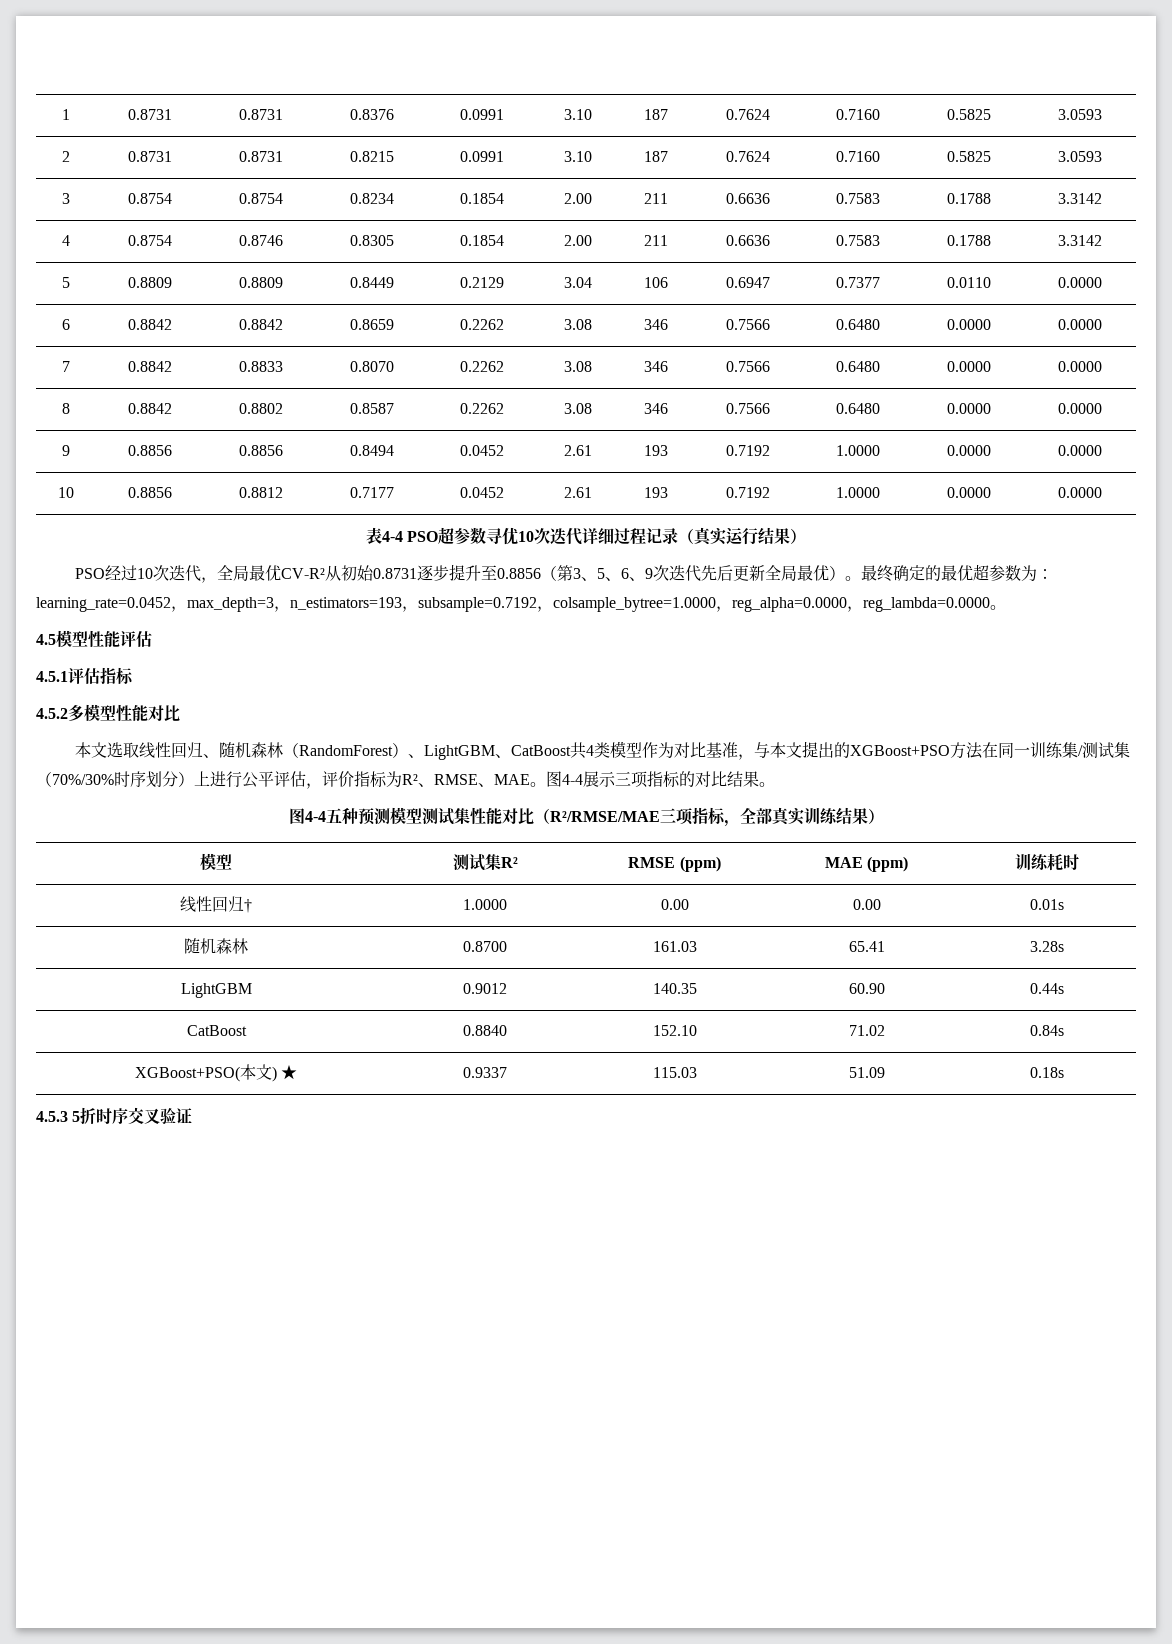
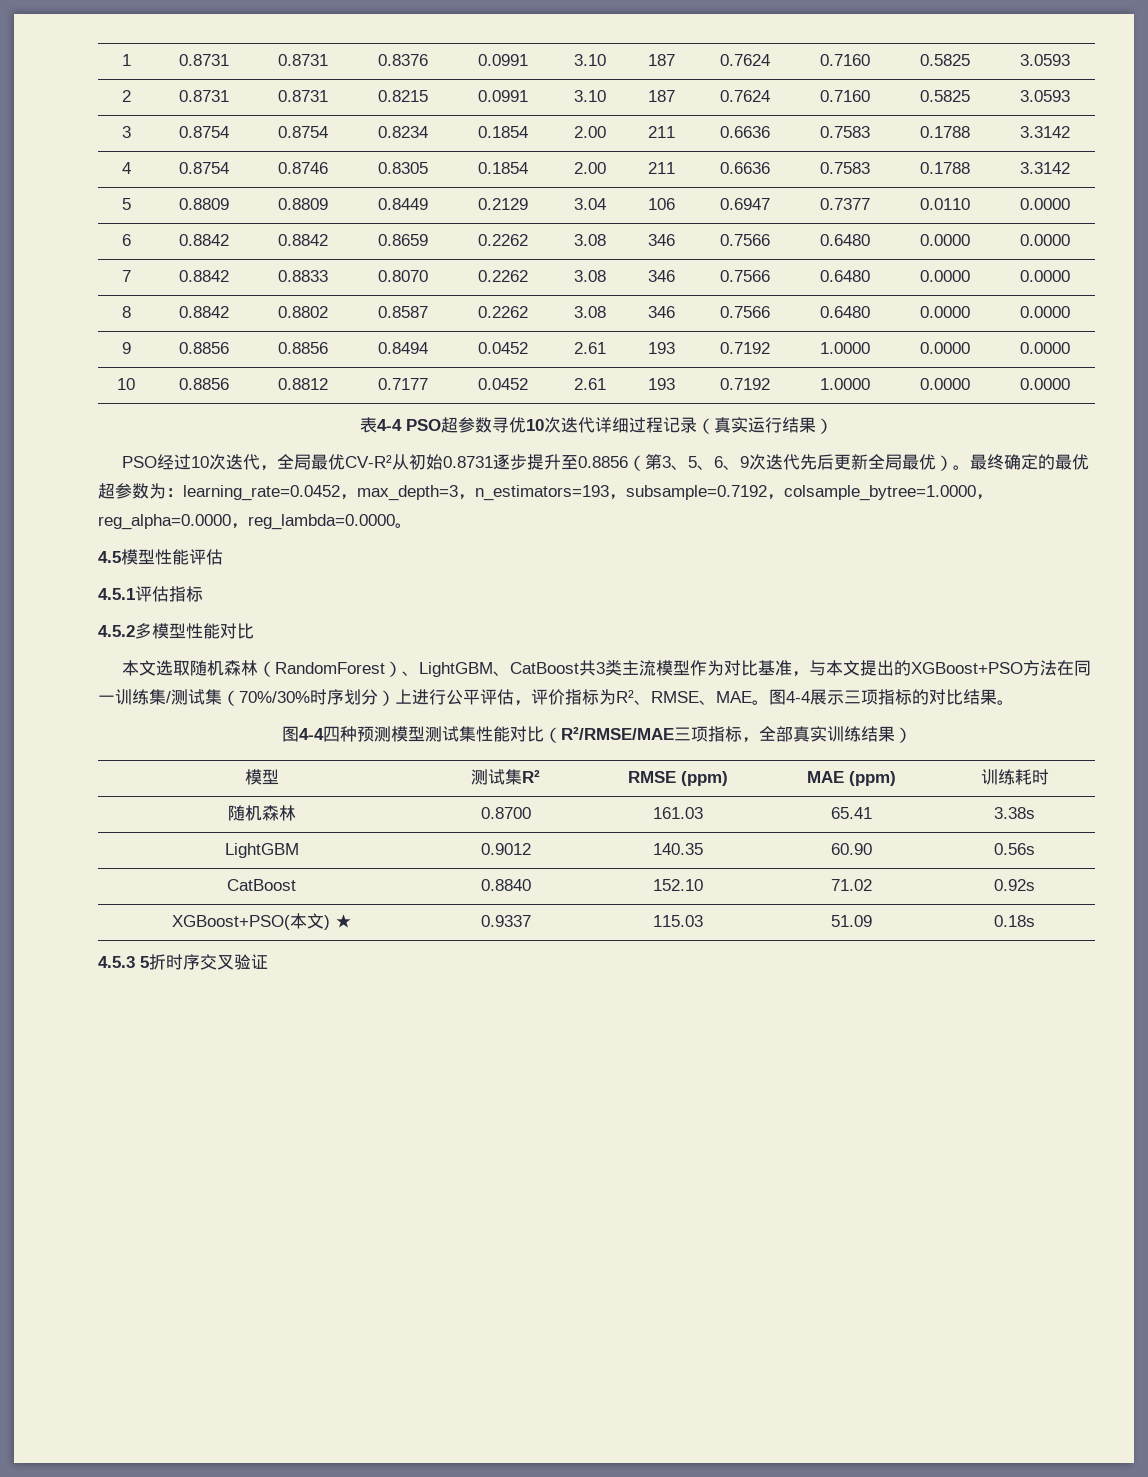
- 本文选取线性回归、随机森林（RandomForest）、LightGBM、CatBoost共4类模型作为对比基准，与本文提出的XGBoost+PSO方法在同一训练集/测试集（70%/30%时序划分）上进行公平评估，评价指标为R²、RMSE、MAE。
+ 本文选取随机森林（RandomForest）、LightGBM、CatBoost共3类主流模型作为对比基准，与本文提出的XGBoost+PSO方法在同一训练集/测试集（70%/30%时序划分）上进行公平评估，评价指标为R²、RMSE、MAE。
- 图4-4五种预测模型测试集性能对比（R²/RMSE/MAE三项指标，全部真实训练结果）
+ 图4-4四种预测模型测试集性能对比（R²/RMSE/MAE三项指标，全部真实训练结果）
- 线性回归† | 1.0000 | 0.00 | 0.00 | 0.01s
- 随机森林 | 0.8700 | 161.03 | 65.41 | 3.28s
+ 随机森林 | 0.8700 | 161.03 | 65.41 | 3.38s
- LightGBM | 0.9012 | 140.35 | 60.90 | 0.44s
+ LightGBM | 0.9012 | 140.35 | 60.90 | 0.56s
- CatBoost | 0.8840 | 152.10 | 71.02 | 0.84s
+ CatBoost | 0.8840 | 152.10 | 71.02 | 0.92s

